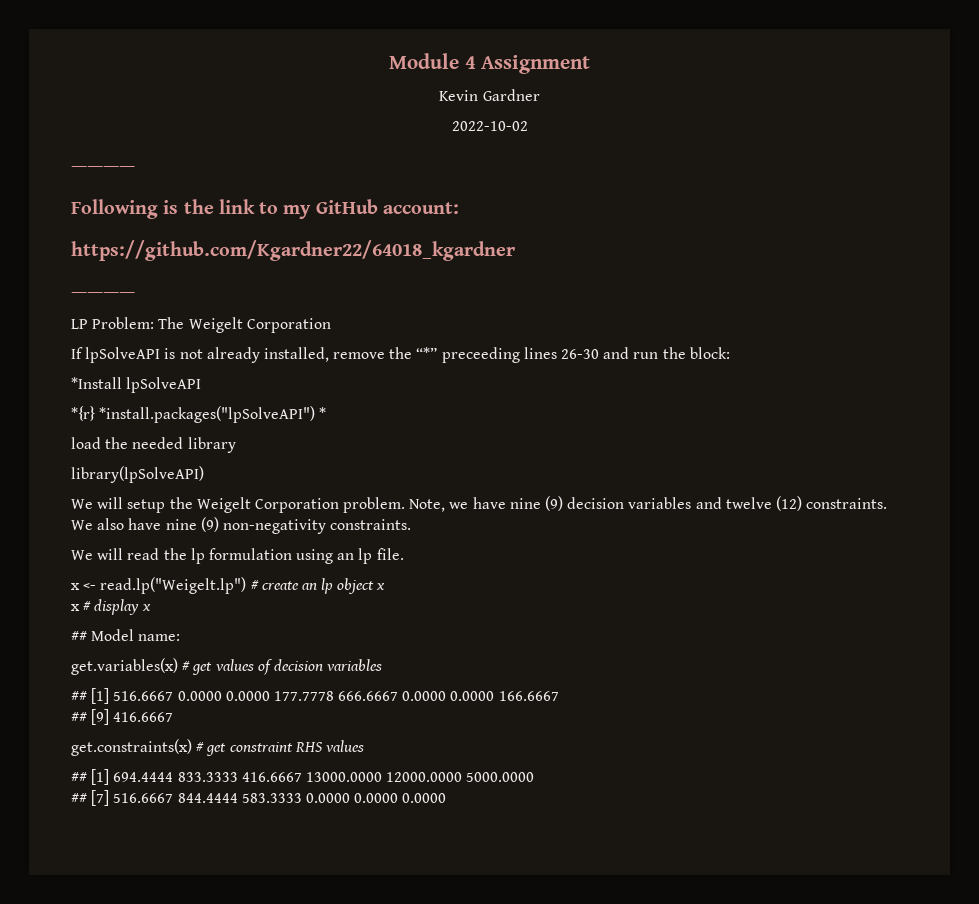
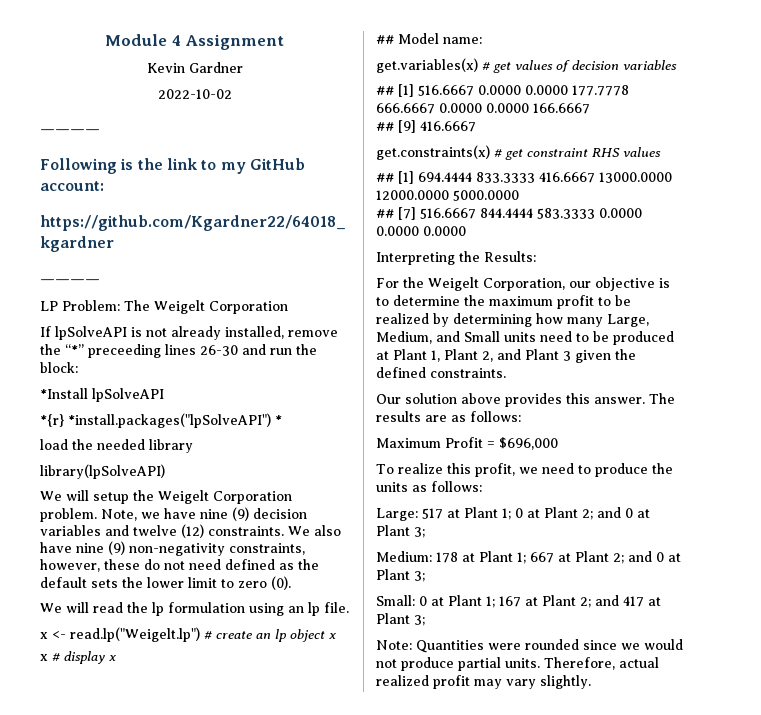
- We also have nine (9) non-negativity constraints.
+ We also have nine (9) non-negativity constraints, however, these do not need defined as the default sets the lower limit to zero (0).
+ Interpreting the Results:
+ For the Weigelt Corporation, our objective is to determine the maximum profit to be realized by determining how many Large, Medium, and Small units need to be produced at Plant 1, Plant 2, and Plant 3 given the defined constraints.
+ Our solution above provides this answer. The results are as follows:
+ Maximum Profit = $696,000
+ To realize this profit, we need to produce the units as follows:
+ Large: 517 at Plant 1; 0 at Plant 2; and 0 at Plant 3;
+ Medium: 178 at Plant 1; 667 at Plant 2; and 0 at Plant 3;
+ Small: 0 at Plant 1; 167 at Plant 2; and 417 at Plant 3;
+ Note: Quantities were rounded since we would not produce partial units. Therefore, actual realized profit may vary slightly.

